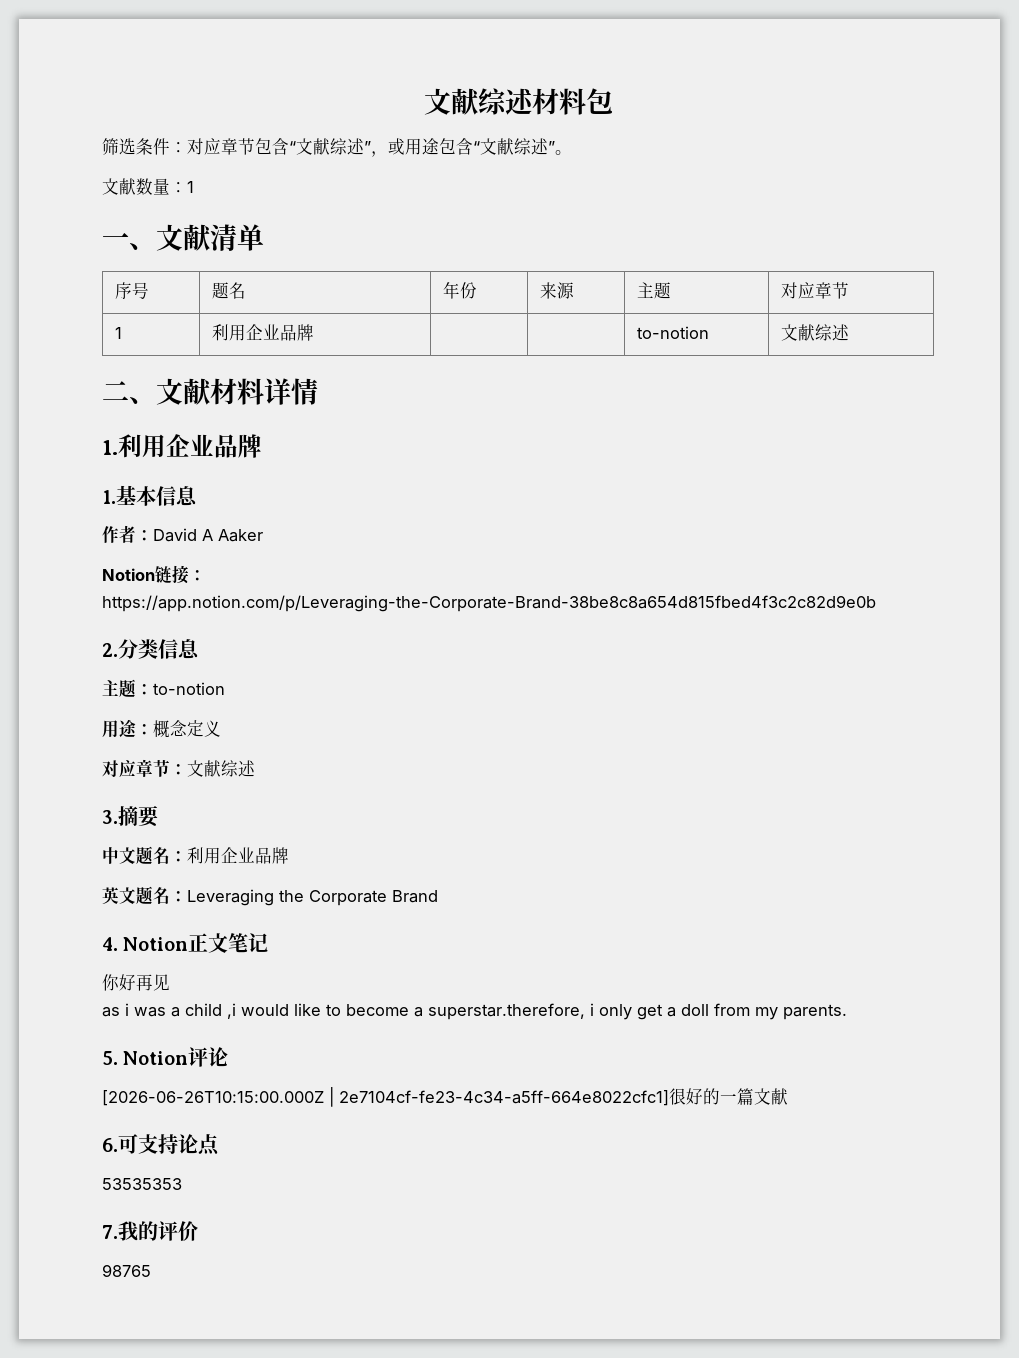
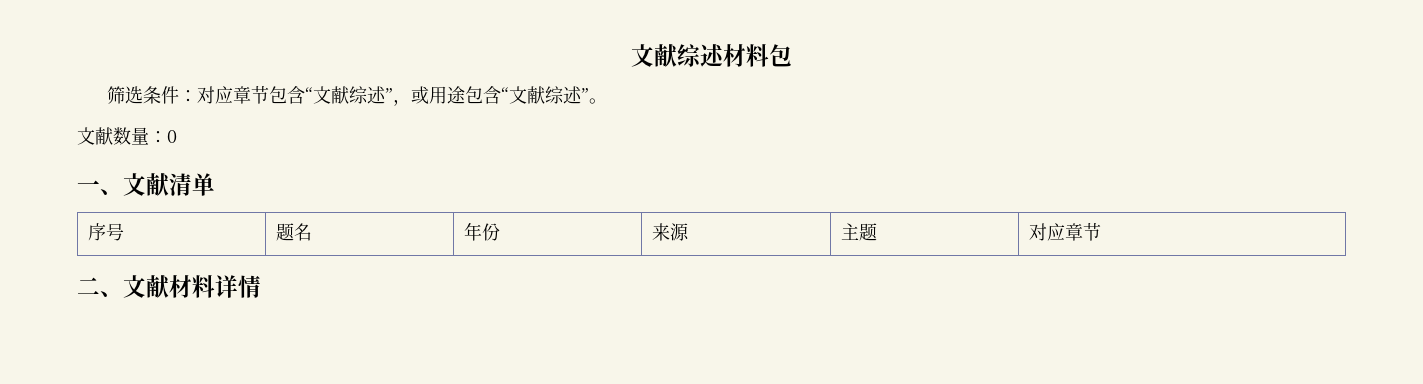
- 文献数量：1
+ 文献数量：0
- 1 | 利用企业品牌 | | | to-notion | 文献综述
  二、文献材料详情
- 1.利用企业品牌
- 1.基本信息
- 作者：David A Aaker
- Notion链接：https://app.notion.com/p/Leveraging-the-Corporate-Brand-38be8c8a654d815fbed4f3c2c82d9e0b
- 2.分类信息
- 主题：to-notion
- 用途：概念定义
- 对应章节：文献综述
- 3.摘要
- 中文题名：利用企业品牌
- 英文题名：Leveraging the Corporate Brand
- 4. Notion正文笔记
- 你好再见
- as i was a child ,i would like to become a superstar.therefore, i only get a doll from my parents.
- 5. Notion评论
- [2026-06-26T10:15:00.000Z | 2e7104cf-fe23-4c34-a5ff-664e8022cfc1]很好的一篇文献
- 6.可支持论点
- 53535353
- 7.我的评价
- 98765

